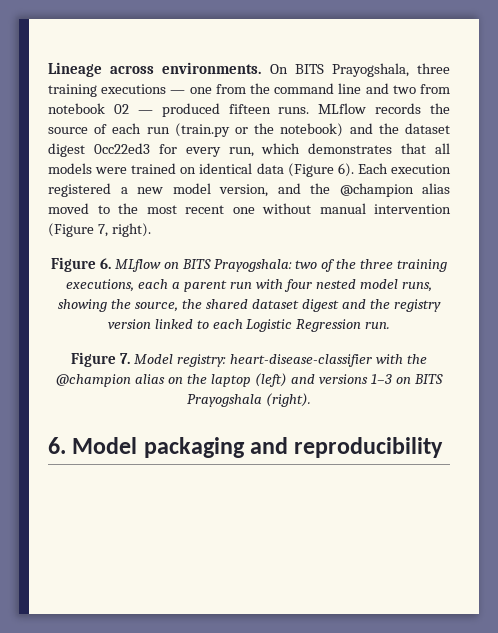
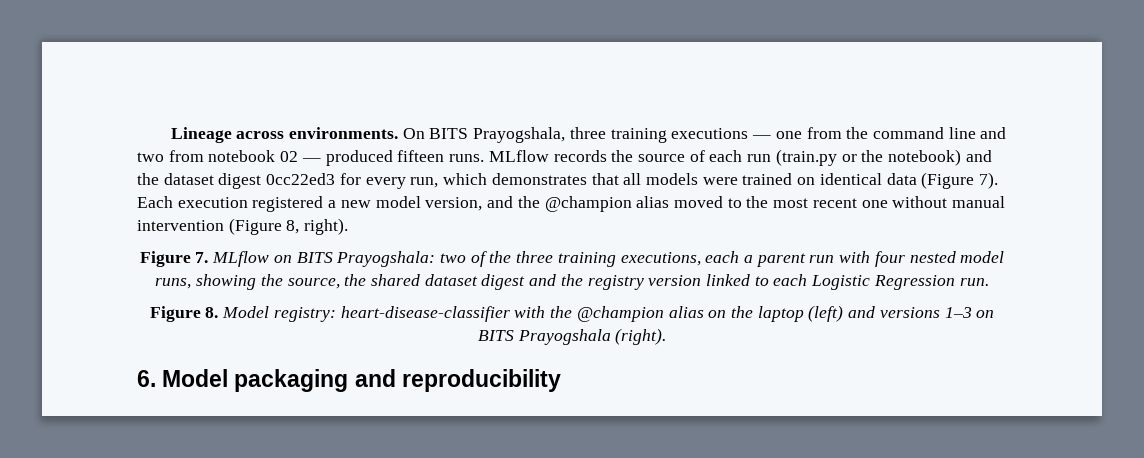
- MLflow records the source of each run (train.py or the notebook) and the dataset digest 0cc22ed3 for every run, which demonstrates that all models were trained on identical data (Figure 6).
+ MLflow records the source of each run (train.py or the notebook) and the dataset digest 0cc22ed3 for every run, which demonstrates that all models were trained on identical data (Figure 7).
- Each execution registered a new model version, and the @champion alias moved to the most recent one without manual intervention (Figure 7, right).
+ Each execution registered a new model version, and the @champion alias moved to the most recent one without manual intervention (Figure 8, right).
- Figure 6. MLflow on BITS Prayogshala: two of the three training executions, each a parent run with four nested model runs, showing the source, the shared dataset digest and the registry version linked to each Logistic Regression run.
+ Figure 7. MLflow on BITS Prayogshala: two of the three training executions, each a parent run with four nested model runs, showing the source, the shared dataset digest and the registry version linked to each Logistic Regression run.
- Figure 7. Model registry: heart-disease-classifier with the @champion alias on the laptop (left) and versions 1–3 on BITS Prayogshala (right).
+ Figure 8. Model registry: heart-disease-classifier with the @champion alias on the laptop (left) and versions 1–3 on BITS Prayogshala (right).

